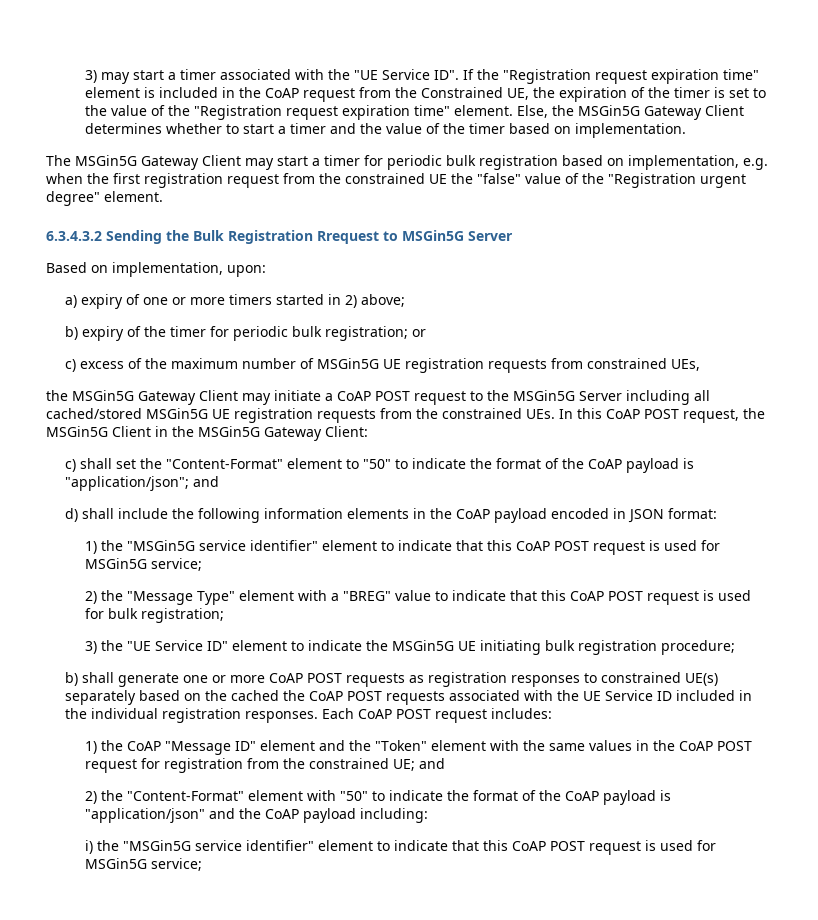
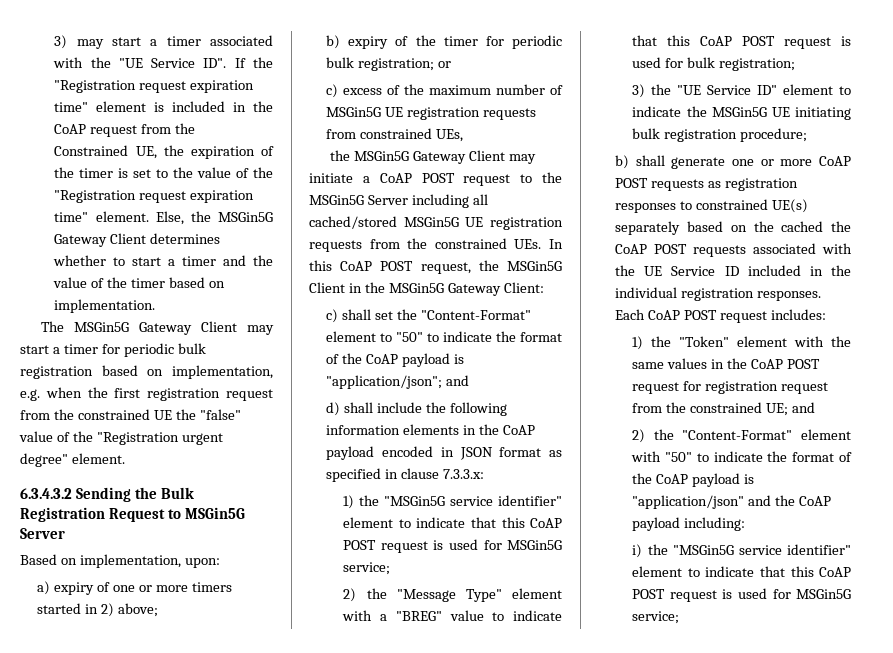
- 6.3.4.3.2 Sending the Bulk Registration Rrequest to MSGin5G Server
+ 6.3.4.3.2 Sending the Bulk Registration Request to MSGin5G Server
- d) shall include the following information elements in the CoAP payload encoded in JSON format:
+ d) shall include the following information elements in the CoAP payload encoded in JSON format as specified in clause 7.3.3.x:
- 1) the CoAP "Message ID" element and the "Token" element with the same values in the CoAP POST request for registration from the constrained UE; and
+ 1) the "Token" element with the same values in the CoAP POST request for registration request from the constrained UE; and

